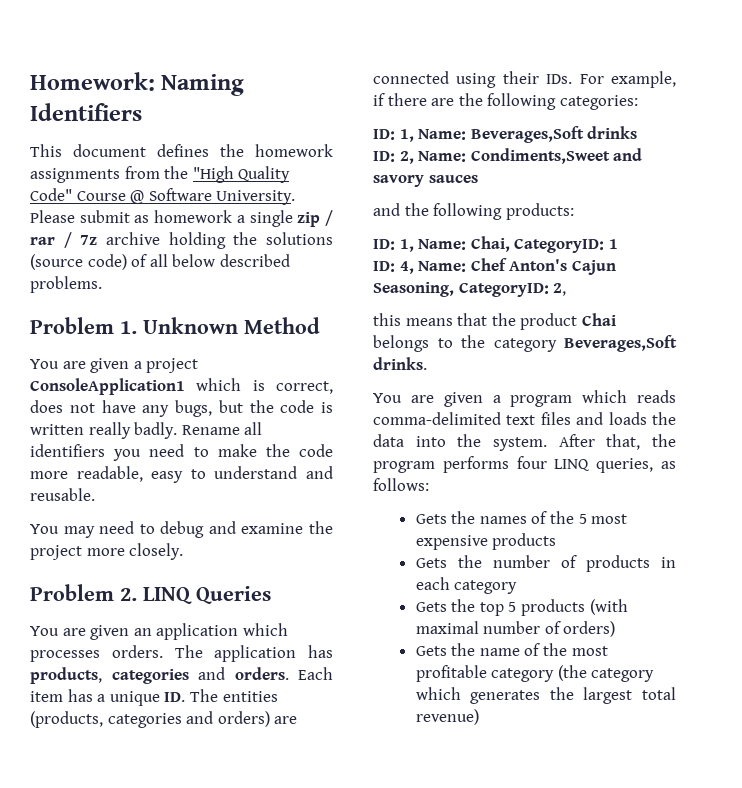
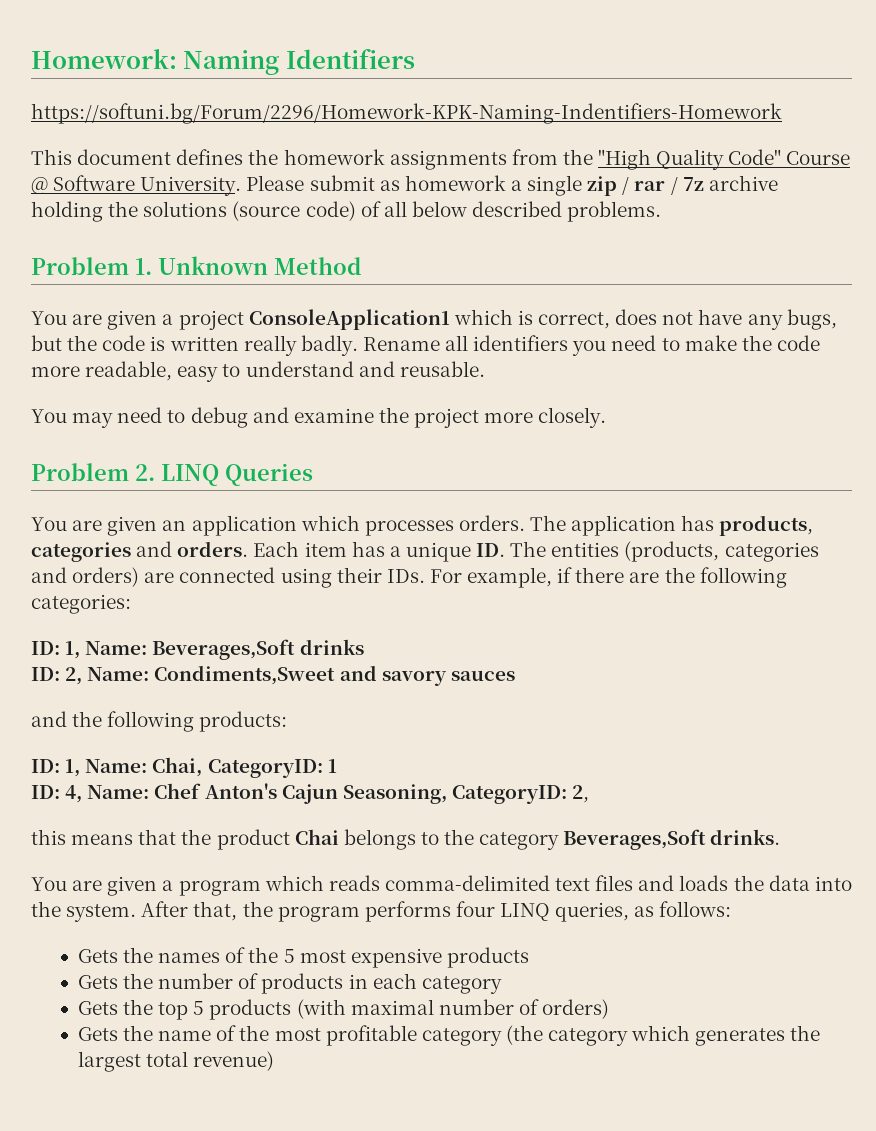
+ https://softuni.bg/Forum/2296/Homework-KPK-Naming-Indentifiers-Homework

